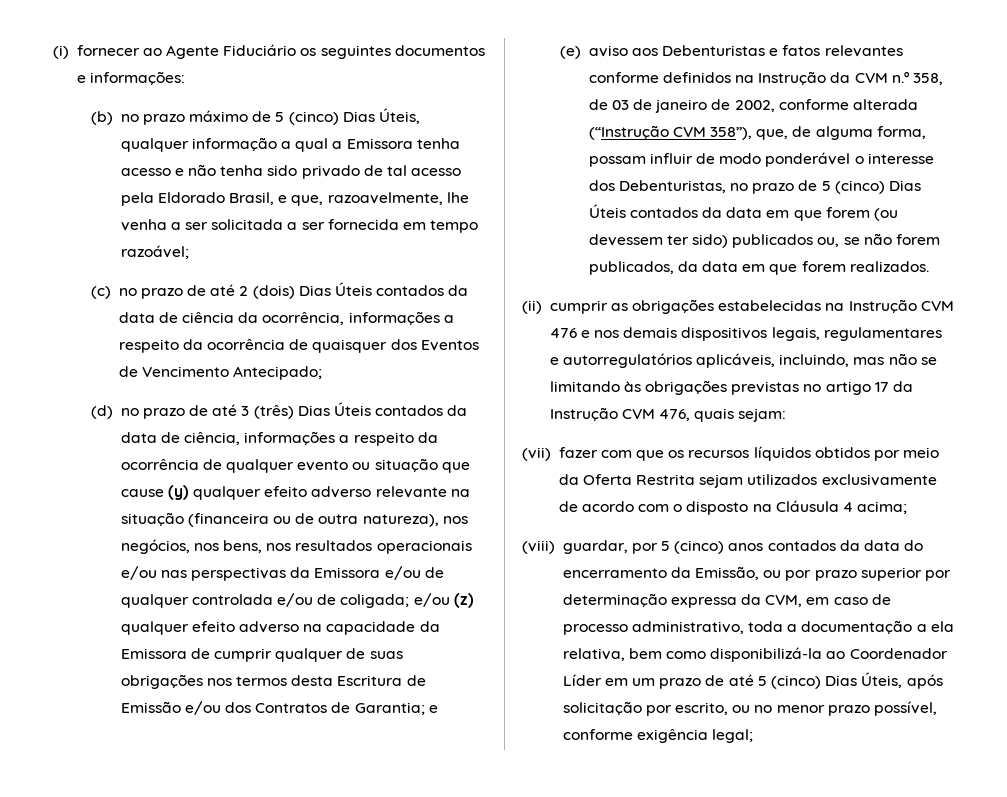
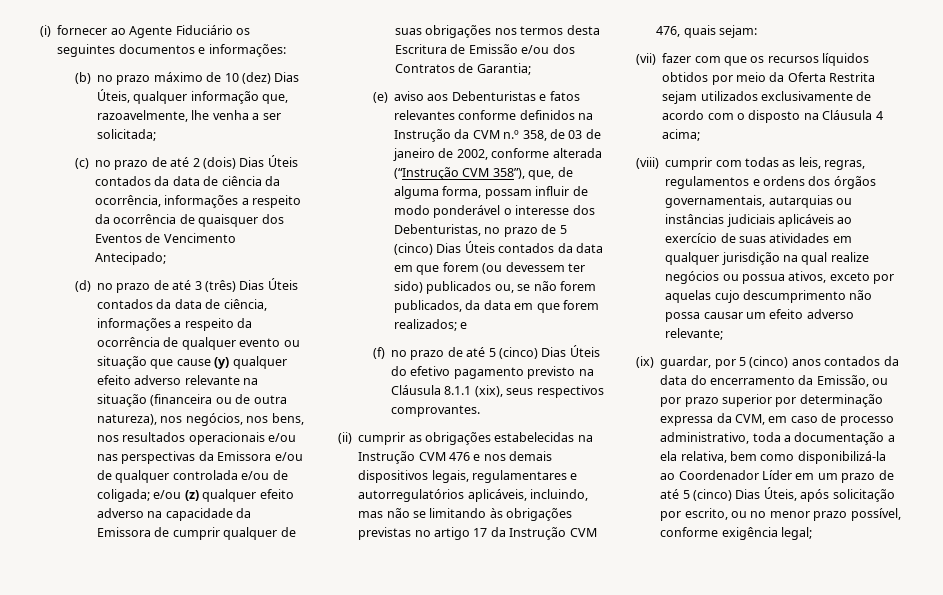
- (b) no prazo máximo de 5 (cinco) Dias Úteis, qualquer informação a qual a Emissora tenha acesso e não tenha sido privado de tal acesso pela Eldorado Brasil, e que, razoavelmente, lhe venha a ser solicitada a ser fornecida em tempo razoável;
+ (b) no prazo máximo de 10 (dez) Dias Úteis, qualquer informação que, razoavelmente, lhe venha a ser solicitada;
- e/ou (z) qualquer efeito adverso na capacidade da Emissora de cumprir qualquer de suas obrigações nos termos desta Escritura de Emissão e/ou dos Contratos de Garantia; e
+ e/ou (z) qualquer efeito adverso na capacidade da Emissora de cumprir qualquer de suas obrigações nos termos desta Escritura de Emissão e/ou dos Contratos de Garantia;
- (e) aviso aos Debenturistas e fatos relevantes conforme definidos na Instrução da CVM n.º 358, de 03 de janeiro de 2002, conforme alterada (“Instrução CVM 358”), que, de alguma forma, possam influir de modo ponderável o interesse dos Debenturistas, no prazo de 5 (cinco) Dias Úteis contados da data em que forem (ou devessem ter sido) publicados ou, se não forem publicados, da data em que forem realizados.
+ (e) aviso aos Debenturistas e fatos relevantes conforme definidos na Instrução da CVM n.º 358, de 03 de janeiro de 2002, conforme alterada (“Instrução CVM 358”), que, de alguma forma, possam influir de modo ponderável o interesse dos Debenturistas, no prazo de 5 (cinco) Dias Úteis contados da data em que forem (ou devessem ter sido) publicados ou, se não forem publicados, da data em que forem realizados; e
+ (f) no prazo de até 5 (cinco) Dias Úteis do efetivo pagamento previsto na Cláusula 8.1.1 (xix), seus respectivos comprovantes.
- (viii) guardar, por 5 (cinco) anos contados da data do encerramento da Emissão, ou por prazo superior por determinação expressa da CVM, em caso de processo administrativo, toda a documentação a ela relativa, bem como disponibilizá-la ao Coordenador Líder em um prazo de até 5 (cinco) Dias Úteis, após solicitação por escrito, ou no menor prazo possível, conforme exigência legal;
+ (viii) cumprir com todas as leis, regras, regulamentos e ordens dos órgãos governamentais, autarquias ou instâncias judiciais aplicáveis ao exercício de suas atividades em qualquer jurisdição na qual realize negócios ou possua ativos, exceto por aquelas cujo descumprimento não possa causar um efeito adverso relevante;
+ (ix) guardar, por 5 (cinco) anos contados da data do encerramento da Emissão, ou por prazo superior por determinação expressa da CVM, em caso de processo administrativo, toda a documentação a ela relativa, bem como disponibilizá-la ao Coordenador Líder em um prazo de até 5 (cinco) Dias Úteis, após solicitação por escrito, ou no menor prazo possível, conforme exigência legal;

